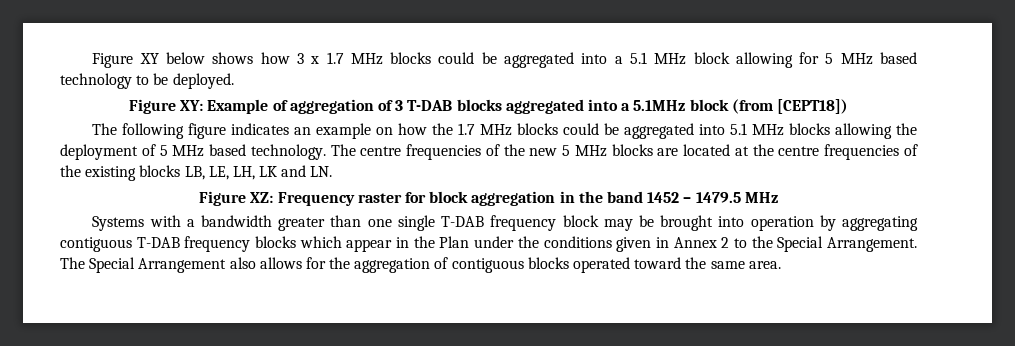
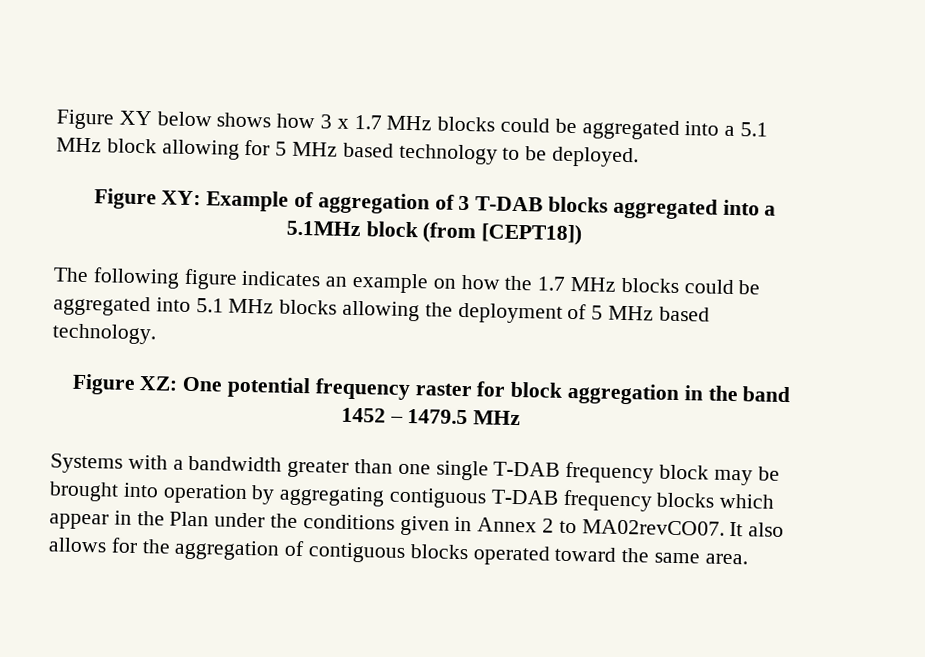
- The centre frequencies of the new 5 MHz blocks are located at the centre frequencies of the existing blocks LB, LE, LH, LK and LN.
- Figure XZ: Frequency raster for block aggregation in the band 1452 – 1479.5 MHz
+ Figure XZ: One potential frequency raster for block aggregation in the band 1452 – 1479.5 MHz
- Systems with a bandwidth greater than one single T-DAB frequency block may be brought into operation by aggregating contiguous T-DAB frequency blocks which appear in the Plan under the conditions given in Annex 2 to the Special Arrangement. The Special Arrangement also allows for the aggregation of contiguous blocks operated toward the same area.
+ Systems with a bandwidth greater than one single T-DAB frequency block may be brought into operation by aggregating contiguous T-DAB frequency blocks which appear in the Plan under the conditions given in Annex 2 to MA02revCO07. It also allows for the aggregation of contiguous blocks operated toward the same area.

